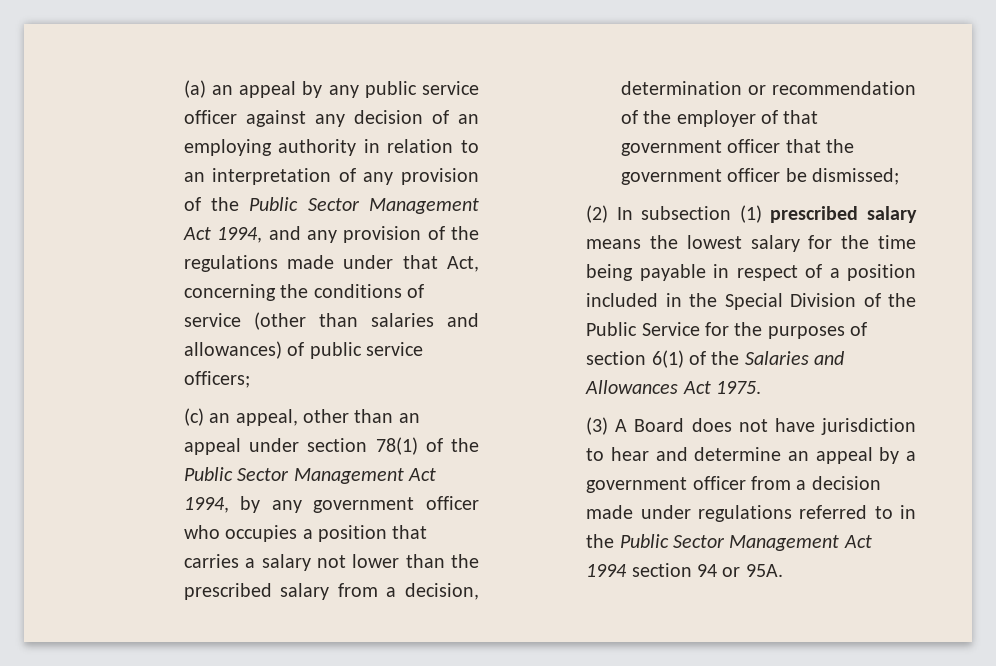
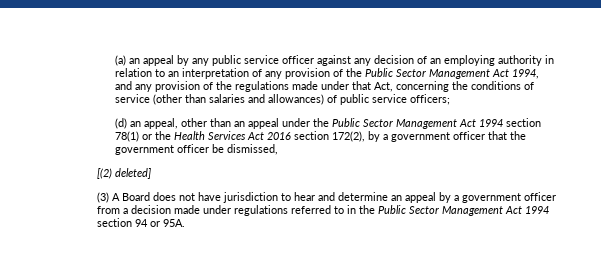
- (c) an appeal, other than an appeal under section 78(1) of the Public Sector Management Act 1994, by any government officer who occupies a position that carries a salary not lower than the prescribed salary from a decision, determination or recommendation of the employer of that government officer that the government officer be dismissed;
- (2) In subsection (1) prescribed salary means the lowest salary for the time being payable in respect of a position included in the Special Division of the Public Service for the purposes of section 6(1) of the Salaries and Allowances Act 1975.
+ (d) an appeal, other than an appeal under the Public Sector Management Act 1994 section 78(1) or the Health Services Act 2016 section 172(2), by a government officer that the government officer be dismissed,
+ [(2) deleted]

